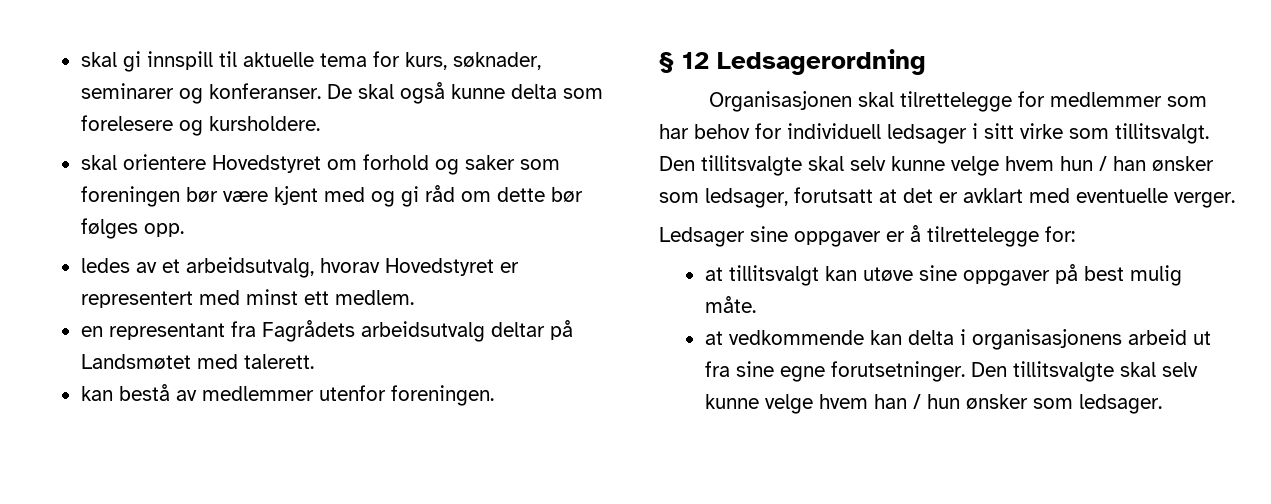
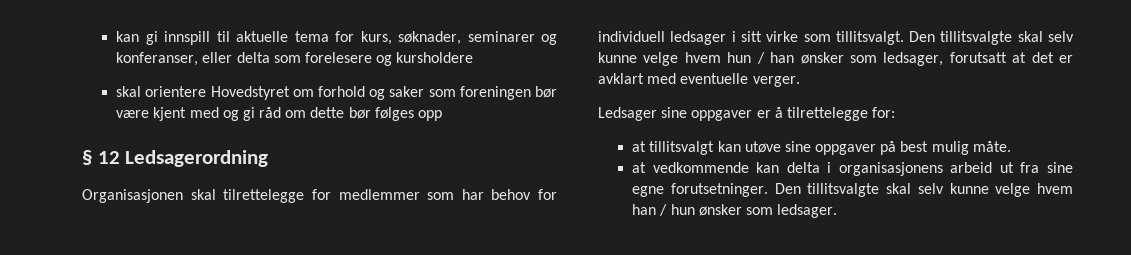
- skal gi innspill til aktuelle tema for kurs, søknader, seminarer og konferanser. De skal også kunne delta som forelesere og kursholdere.
+ kan gi innspill til aktuelle tema for kurs, søknader, seminarer og konferanser, eller delta som forelesere og kursholdere
- skal orientere Hovedstyret om forhold og saker som foreningen bør være kjent med og gi råd om dette bør følges opp.
- ledes av et arbeidsutvalg, hvorav Hovedstyret er representert med minst ett medlem.
- en representant fra Fagrådets arbeidsutvalg deltar på Landsmøtet med talerett.
- kan bestå av medlemmer utenfor foreningen.
+ skal orientere Hovedstyret om forhold og saker som foreningen bør være kjent med og gi råd om dette bør følges opp

